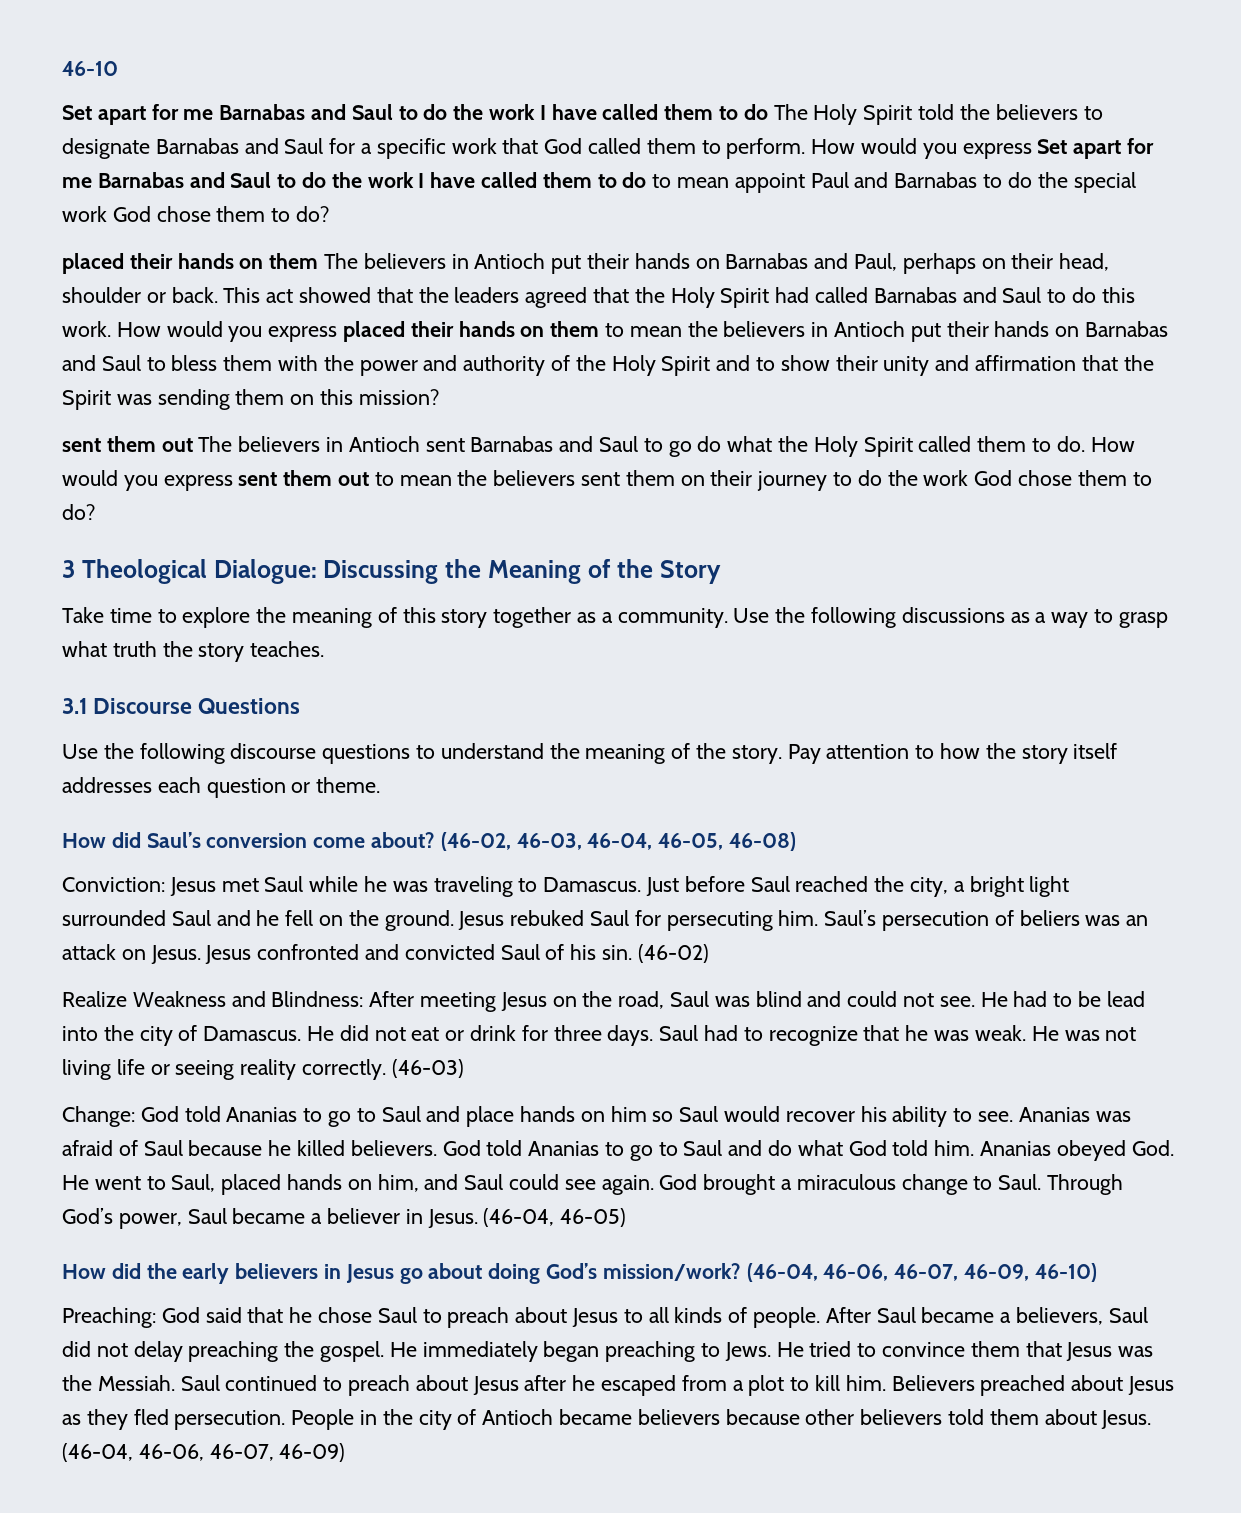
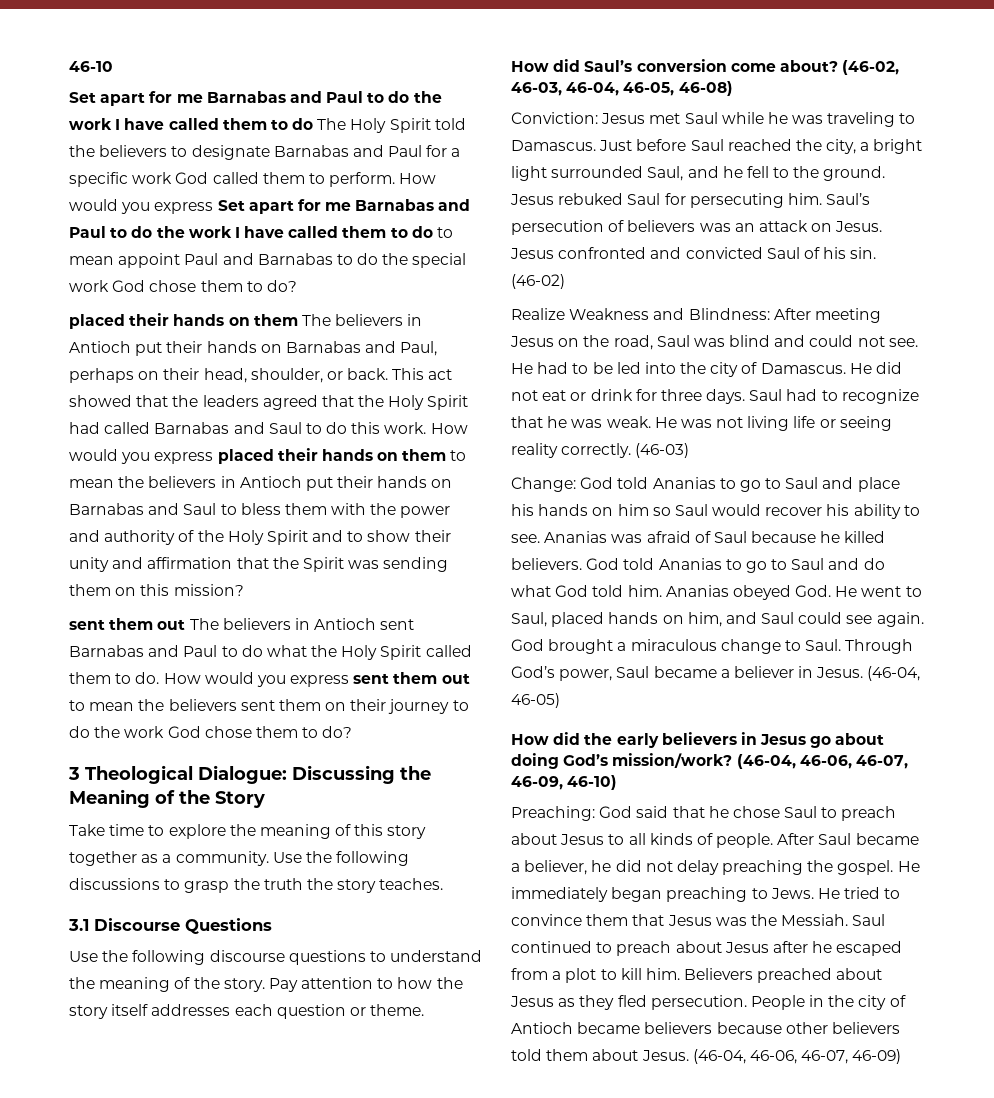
- Set apart for me Barnabas and Saul to do the work I have called them to do The Holy Spirit told the believers to designate Barnabas and Saul for a specific work that God called them to perform.
+ Set apart for me Barnabas and Paul to do the work I have called them to do The Holy Spirit told the believers to designate Barnabas and Paul for a specific work God called them to perform.
- How would you express Set apart for me Barnabas and Saul to do the work I have called them to do to mean appoint Paul and Barnabas to do the special work God chose them to do?
+ How would you express Set apart for me Barnabas and Paul to do the work I have called them to do to mean appoint Paul and Barnabas to do the special work God chose them to do?
- placed their hands on them The believers in Antioch put their hands on Barnabas and Paul, perhaps on their head, shoulder or back.
+ placed their hands on them The believers in Antioch put their hands on Barnabas and Paul, perhaps on their head, shoulder, or back.
- sent them out The believers in Antioch sent Barnabas and Saul to go do what the Holy Spirit called them to do.
+ sent them out The believers in Antioch sent Barnabas and Paul to do what the Holy Spirit called them to do.
- Use the following discussions as a way to grasp what truth the story teaches.
+ Use the following discussions to grasp the truth the story teaches.
- Just before Saul reached the city, a bright light surrounded Saul and he fell on the ground.
+ Just before Saul reached the city, a bright light surrounded Saul, and he fell to the ground.
- Saul’s persecution of beliers was an attack on Jesus.
+ Saul’s persecution of believers was an attack on Jesus.
- He had to be lead into the city of Damascus.
+ He had to be led into the city of Damascus.
- Change: God told Ananias to go to Saul and place hands on him so Saul would recover his ability to see.
+ Change: God told Ananias to go to Saul and place his hands on him so Saul would recover his ability to see.
- After Saul became a believers, Saul did not delay preaching the gospel.
+ After Saul became a believer, he did not delay preaching the gospel.

